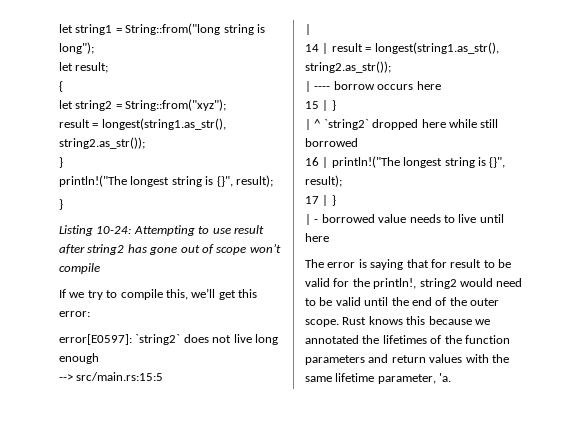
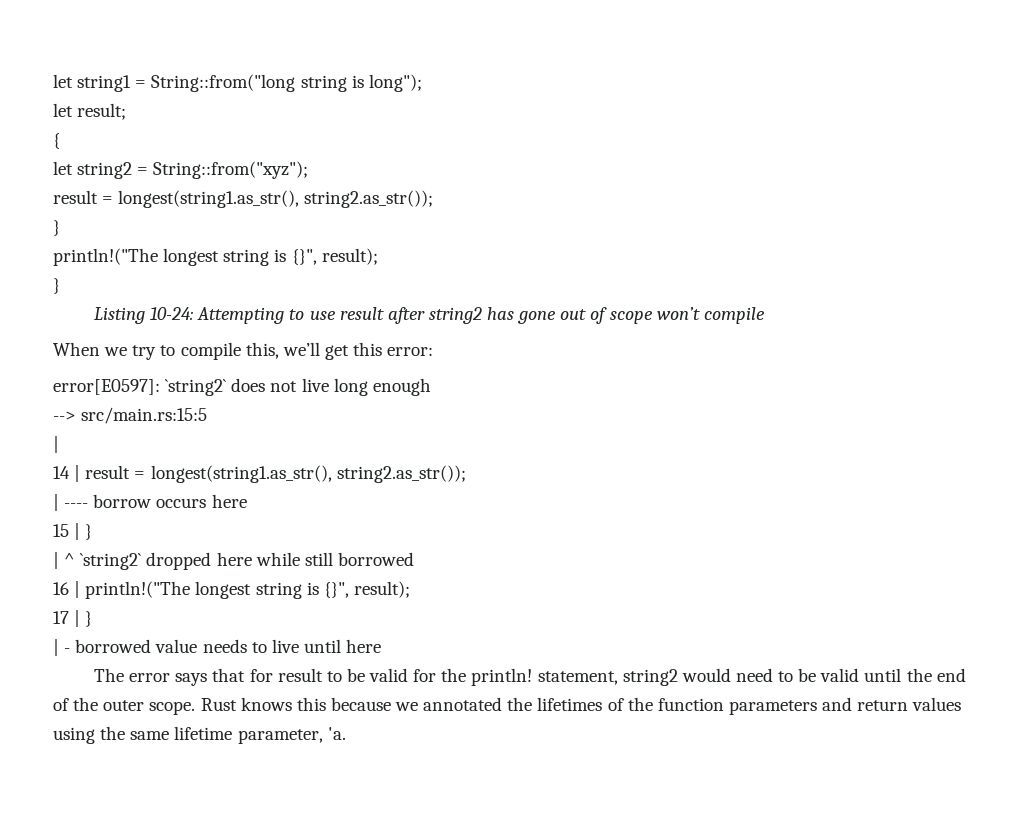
- If we try to compile this, we’ll get this error:
+ When we try to compile this, we’ll get this error:
- The error is saying that for result to be valid for the println!, string2 would need to be valid until the end of the outer scope.
+ The error says that for result to be valid for the println! statement, string2 would need to be valid until the end of the outer scope.
- Rust knows this because we annotated the lifetimes of the function parameters and return values with the same lifetime parameter, 'a.
+ Rust knows this because we annotated the lifetimes of the function parameters and return values using the same lifetime parameter, 'a.

